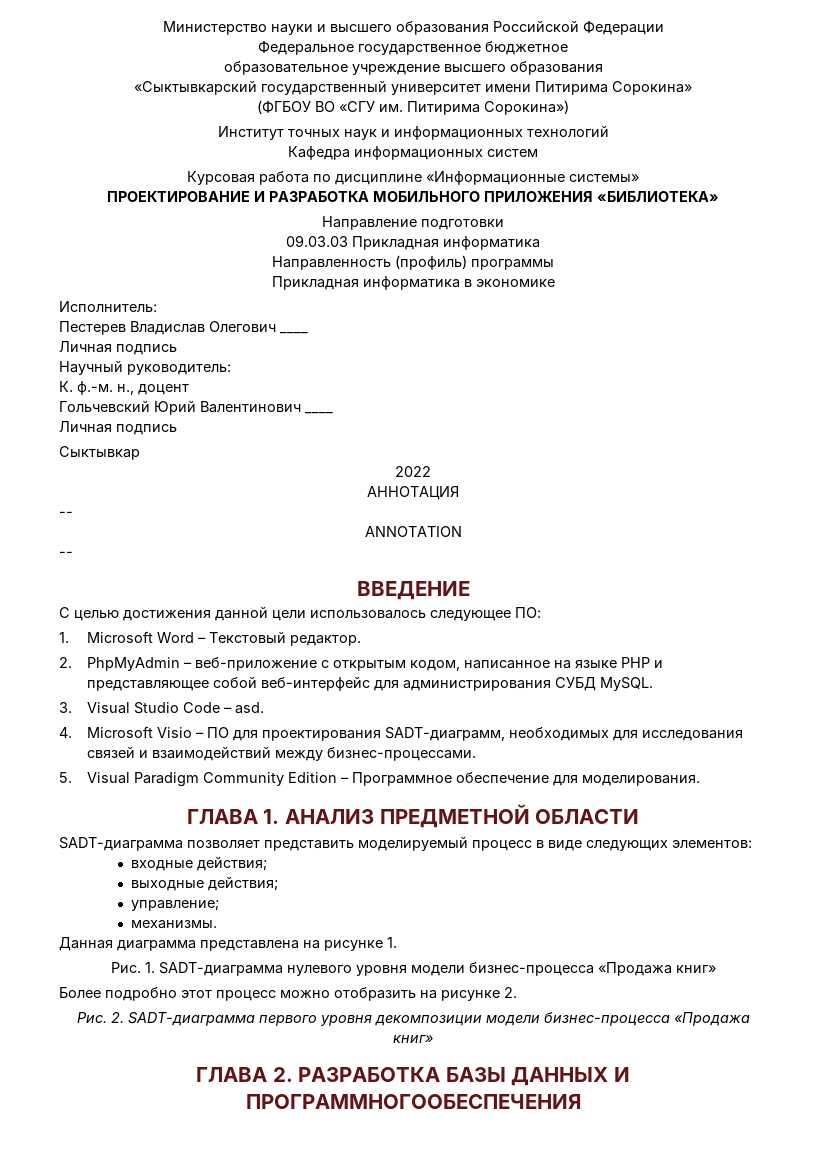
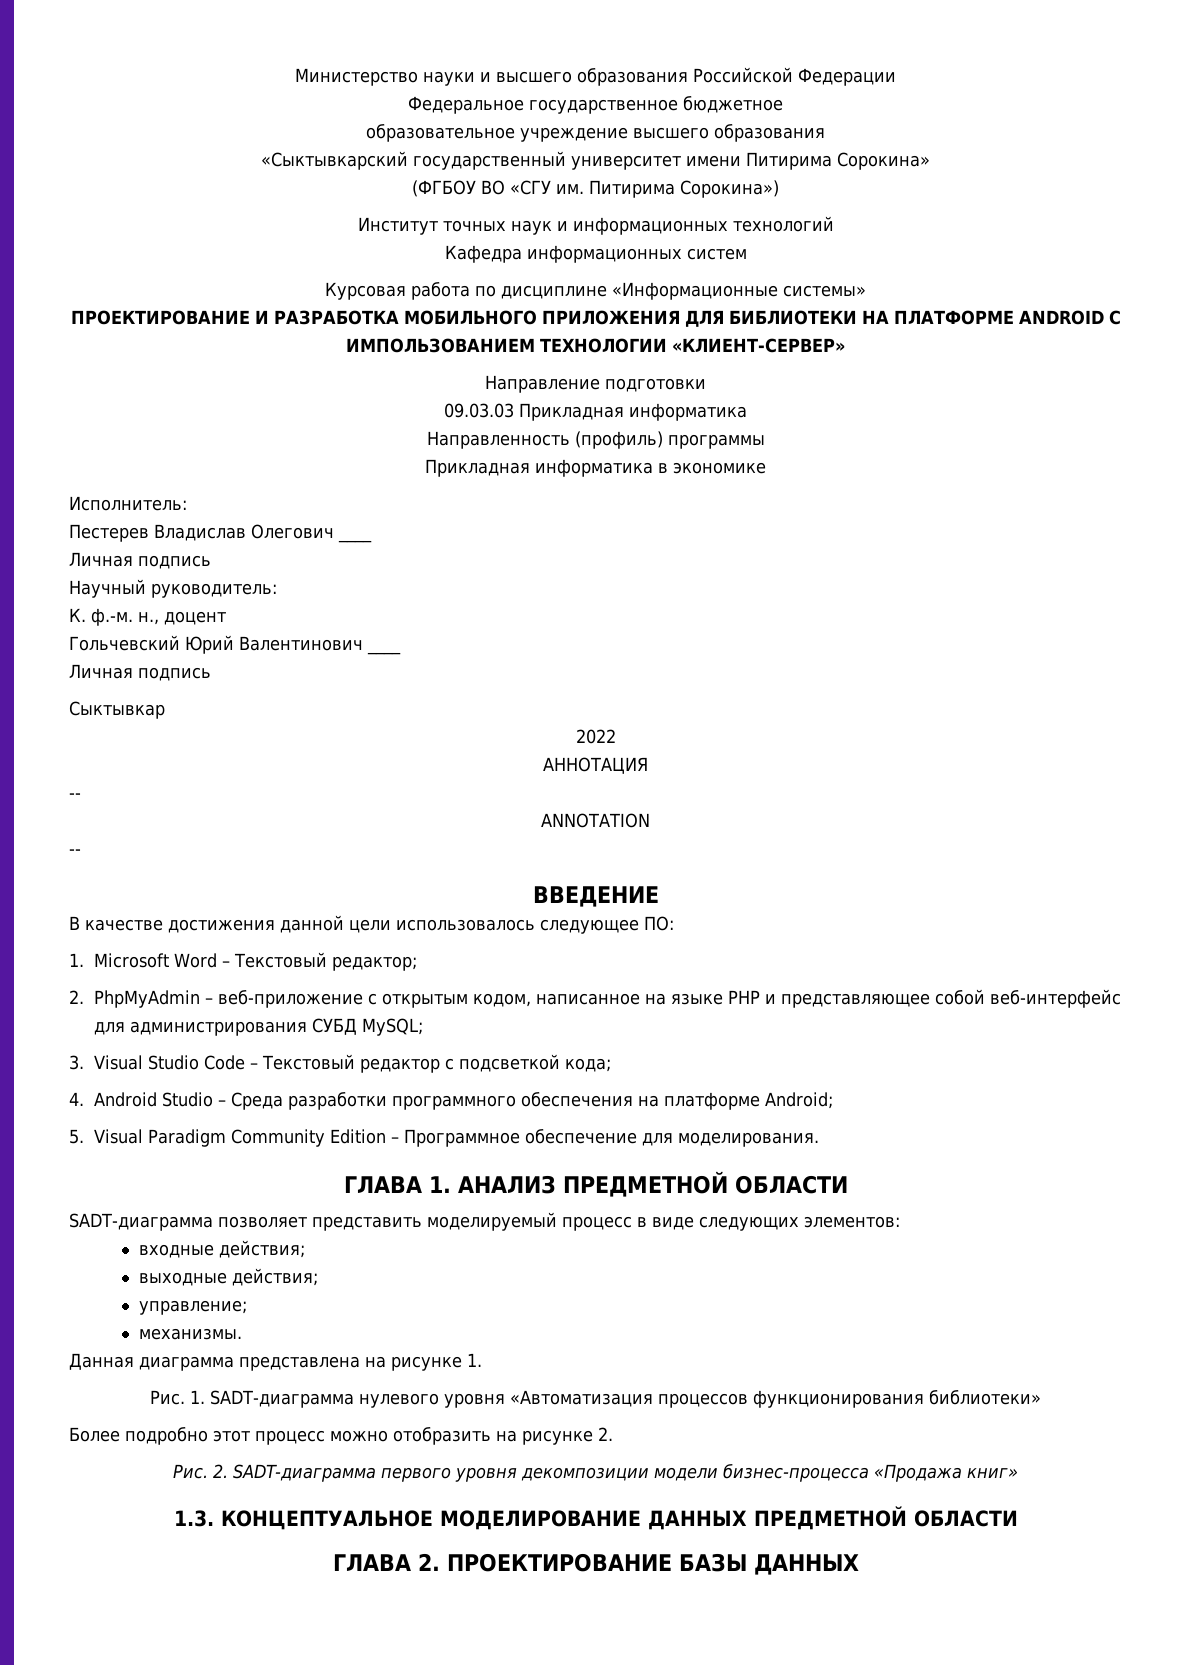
- ПРОЕКТИРОВАНИЕ И РАЗРАБОТКА МОБИЛЬНОГО ПРИЛОЖЕНИЯ «БИБЛИОТЕКА»
+ ПРОЕКТИРОВАНИЕ И РАЗРАБОТКА МОБИЛЬНОГО ПРИЛОЖЕНИЯ ДЛЯ БИБЛИОТЕКИ НА ПЛАТФОРМЕ ANDROID С ИМПОЛЬЗОВАНИЕМ ТЕХНОЛОГИИ «КЛИЕНТ-СЕРВЕР»
- С целью достижения данной цели использовалось следующее ПО:
+ В качестве достижения данной цели использовалось следующее ПО:
- 1. Microsoft Word – Текстовый редактор.
+ 1. Microsoft Word – Текстовый редактор;
- 2. PhpMyAdmin – веб-приложение с открытым кодом, написанное на языке PHP и представляющее собой веб-интерфейс для администрирования СУБД MySQL.
+ 2. PhpMyAdmin – веб-приложение с открытым кодом, написанное на языке PHP и представляющее собой веб-интерфейс для администрирования СУБД MySQL;
- 3. Visual Studio Code – asd.
- 4. Microsoft Visio – ПО для проектирования SADT-диаграмм, необходимых для исследования связей и взаимодействий между бизнес-процессами.
+ 3. Visual Studio Code – Текстовый редактор с подсветкой кода;
+ 4. Android Studio – Среда разработки программного обеспечения на платформе Android;
- Рис. 1. SADT-диаграмма нулевого уровня модели бизнес-процесса «Продажа книг»
+ Рис. 1. SADT-диаграмма нулевого уровня «Автоматизация процессов функционирования библиотеки»
+ 1.3. КОНЦЕПТУАЛЬНОЕ МОДЕЛИРОВАНИЕ ДАННЫХ ПРЕДМЕТНОЙ ОБЛАСТИ
- ГЛАВА 2. РАЗРАБОТКА БАЗЫ ДАННЫХ И ПРОГРАММНОГООБЕСПЕЧЕНИЯ
+ ГЛАВА 2. ПРОЕКТИРОВАНИЕ БАЗЫ ДАННЫХ

